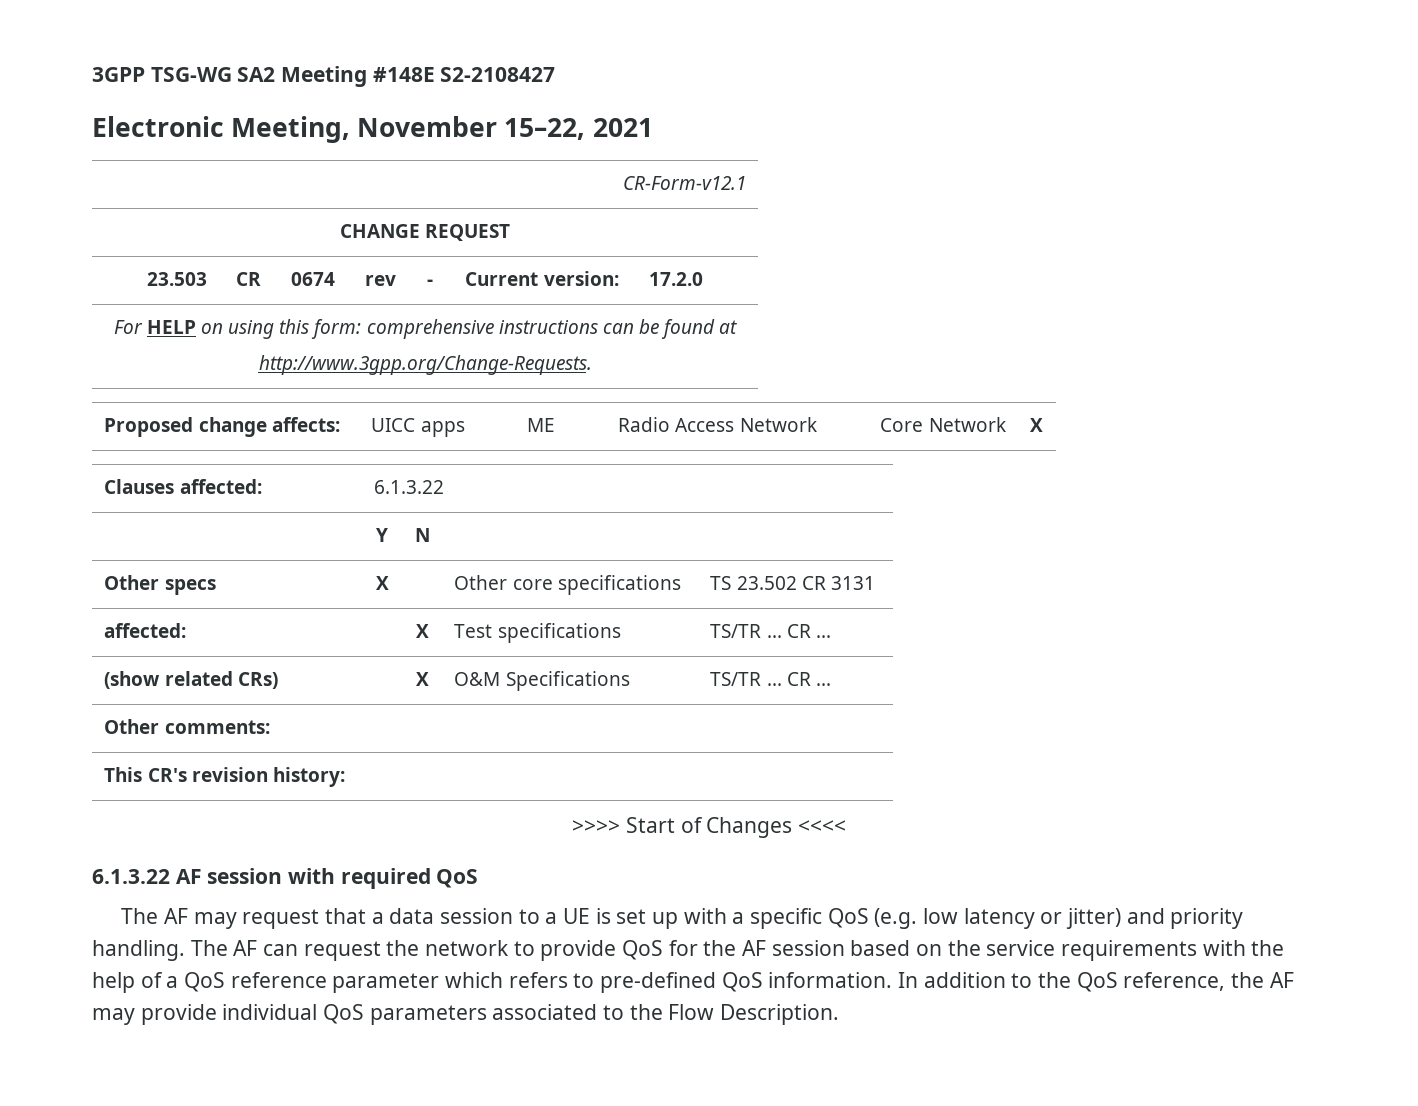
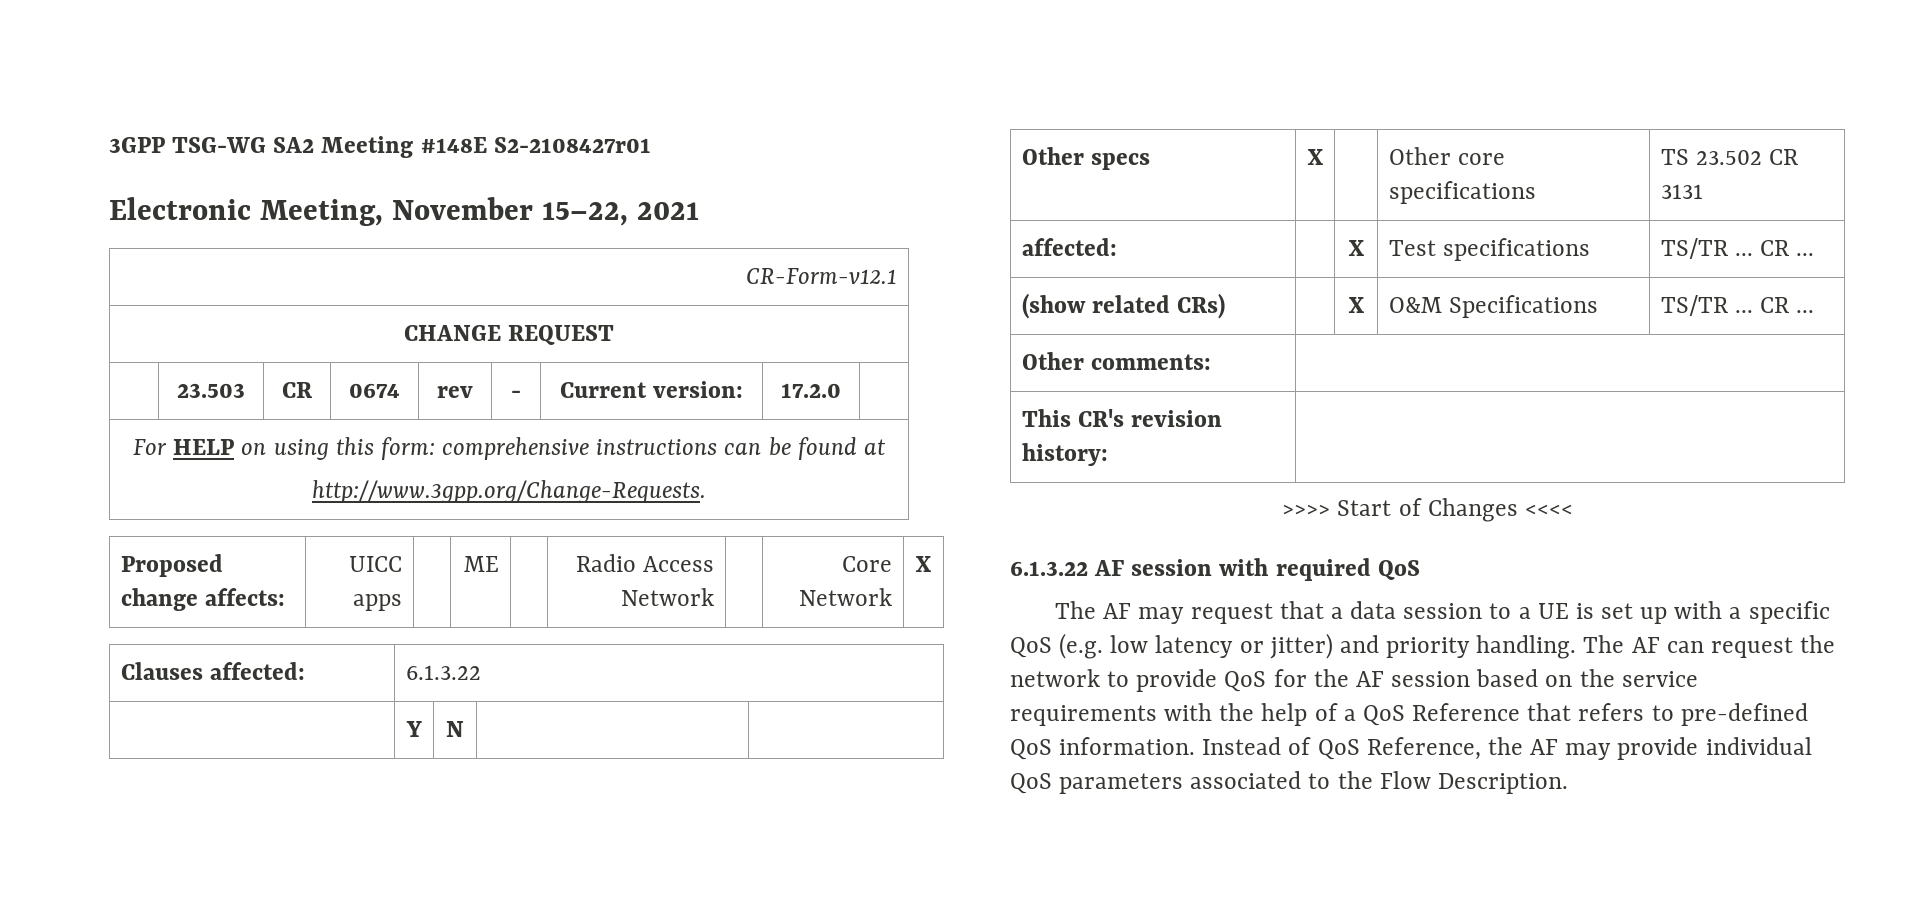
- 3GPP TSG-WG SA2 Meeting #148E S2-2108427
+ 3GPP TSG-WG SA2 Meeting #148E S2-2108427r01
- The AF can request the network to provide QoS for the AF session based on the service requirements with the help of a QoS reference parameter which refers to pre-defined QoS information.
+ The AF can request the network to provide QoS for the AF session based on the service requirements with the help of a QoS Reference that refers to pre-defined QoS information.
- In addition to the QoS reference, the AF may provide individual QoS parameters associated to the Flow Description.
+ Instead of QoS Reference, the AF may provide individual QoS parameters associated to the Flow Description.

